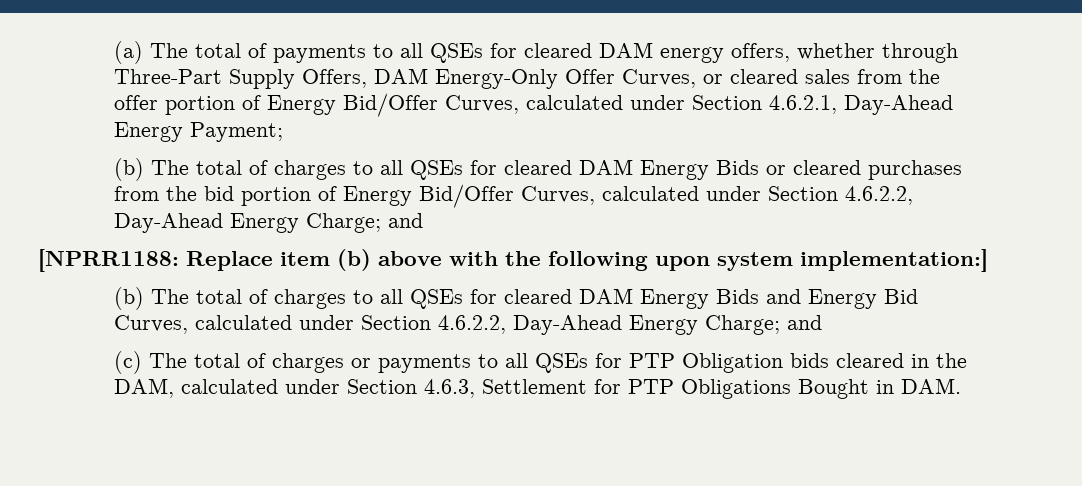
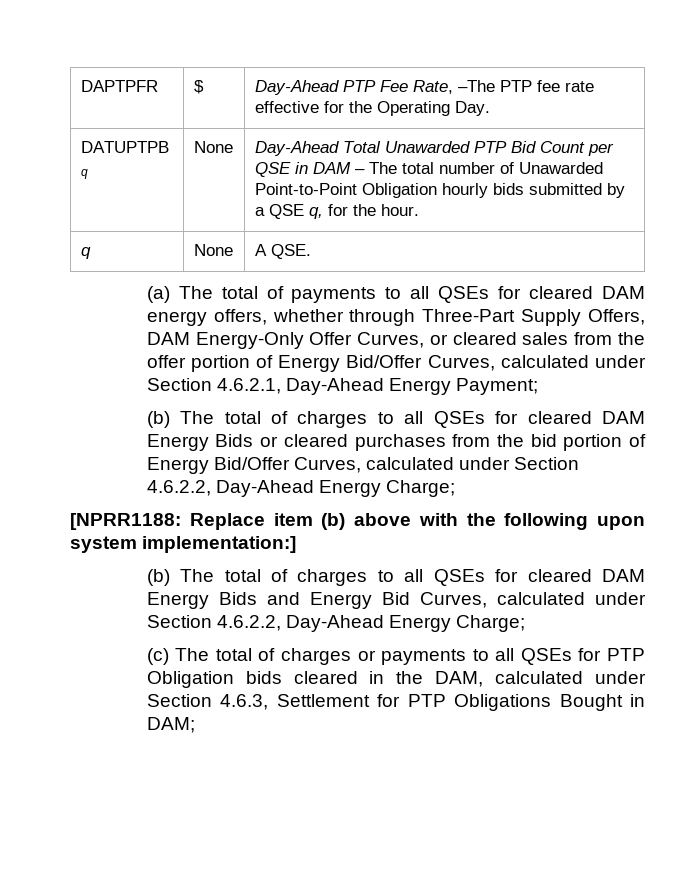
+ DAPTPFR | $ | Day-Ahead PTP Fee Rate, –The PTP fee rate effective for the Operating Day.
+ DATUPTPB q | None | Day-Ahead Total Unawarded PTP Bid Count per QSE in DAM – The total number of Unawarded Point-to-Point Obligation hourly bids submitted by a QSE q, for the hour.
+ q | None | A QSE.
- (b) The total of charges to all QSEs for cleared DAM Energy Bids or cleared purchases from the bid portion of Energy Bid/Offer Curves, calculated under Section 4.6.2.2, Day-Ahead Energy Charge; and
+ (b) The total of charges to all QSEs for cleared DAM Energy Bids or cleared purchases from the bid portion of Energy Bid/Offer Curves, calculated under Section 4.6.2.2, Day-Ahead Energy Charge;
- (b) The total of charges to all QSEs for cleared DAM Energy Bids and Energy Bid Curves, calculated under Section 4.6.2.2, Day-Ahead Energy Charge; and
+ (b) The total of charges to all QSEs for cleared DAM Energy Bids and Energy Bid Curves, calculated under Section 4.6.2.2, Day-Ahead Energy Charge;
- (c) The total of charges or payments to all QSEs for PTP Obligation bids cleared in the DAM, calculated under Section 4.6.3, Settlement for PTP Obligations Bought in DAM.
+ (c) The total of charges or payments to all QSEs for PTP Obligation bids cleared in the DAM, calculated under Section 4.6.3, Settlement for PTP Obligations Bought in DAM;

